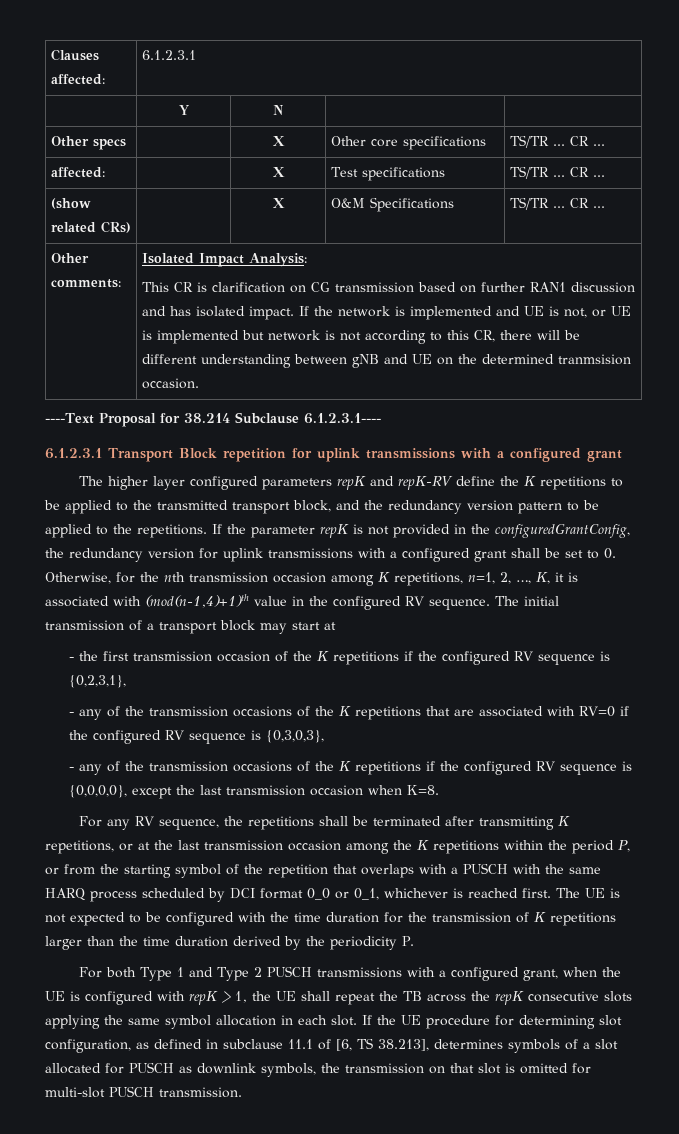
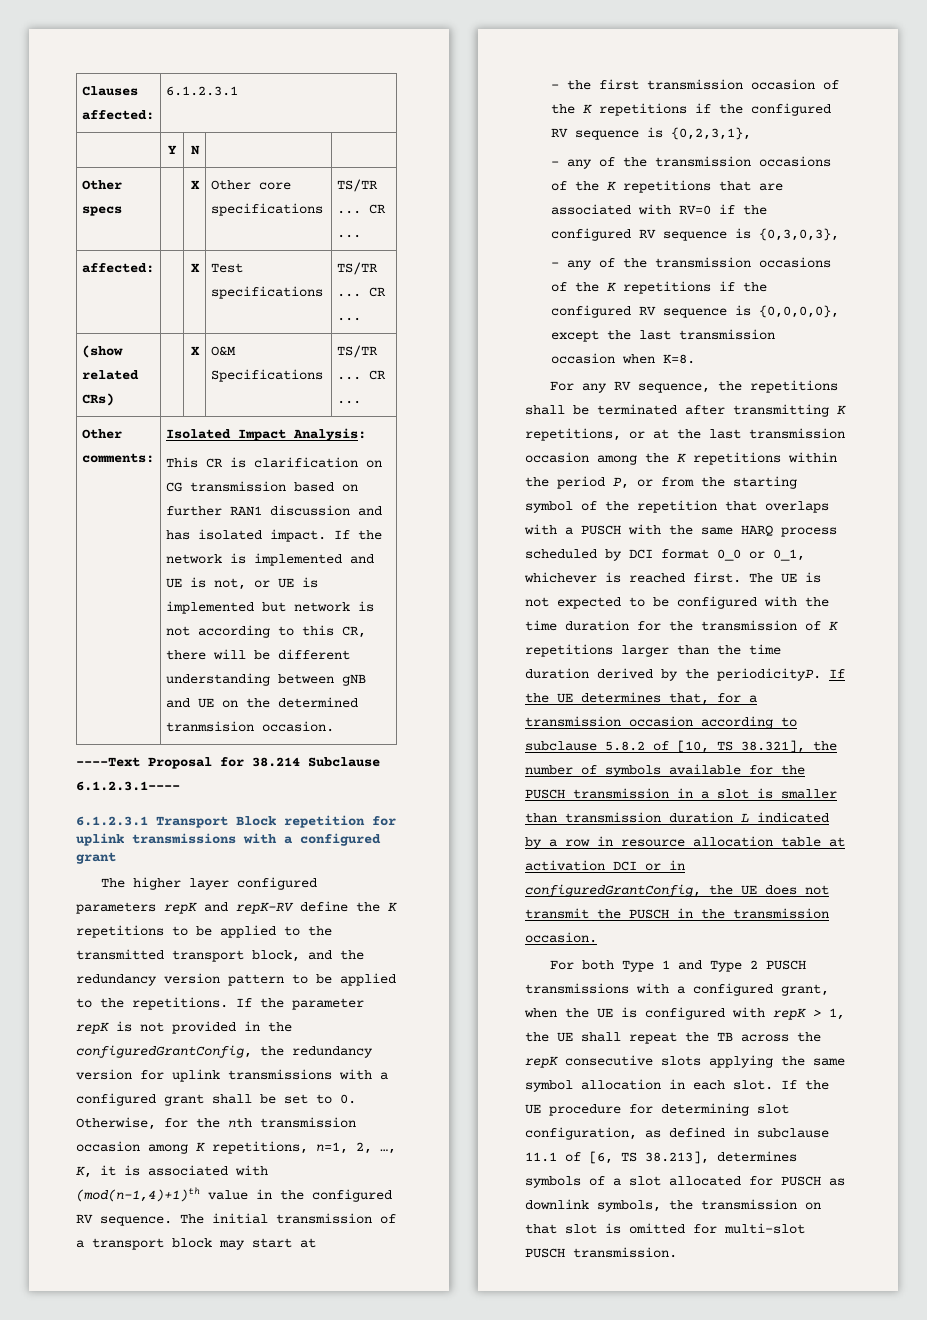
- The UE is not expected to be configured with the time duration for the transmission of K repetitions larger than the time duration derived by the periodicity P.
+ The UE is not expected to be configured with the time duration for the transmission of K repetitions larger than the time duration derived by the periodicityP. If the UE determines that, for a transmission occasion according to subclause 5.8.2 of [10, TS 38.321], the number of symbols available for the PUSCH transmission in a slot is smaller than transmission duration L indicated by a row in resource allocation table at activation DCI or in configuredGrantConfig, the UE does not transmit the PUSCH in the transmission occasion.

